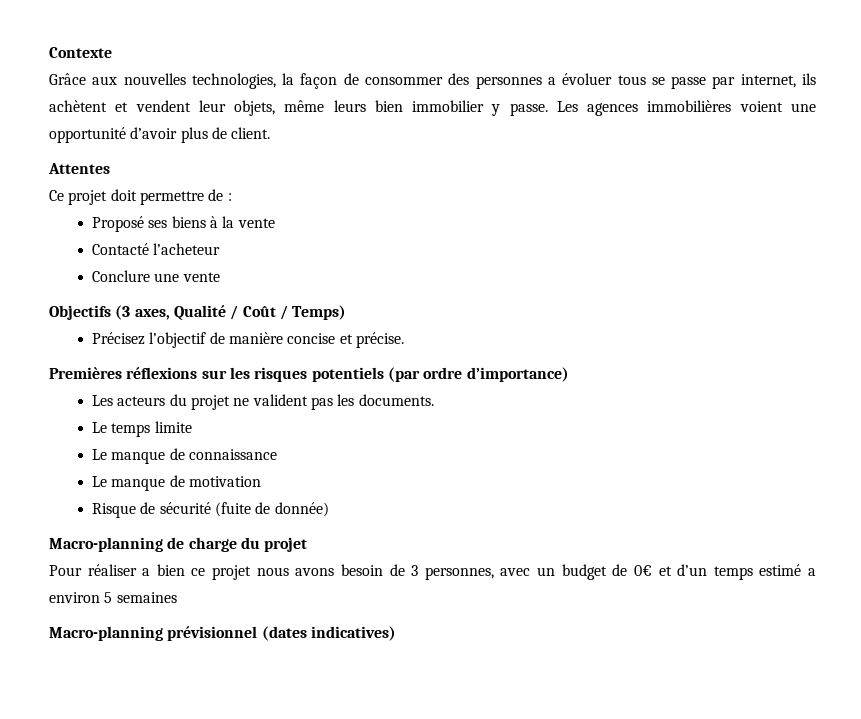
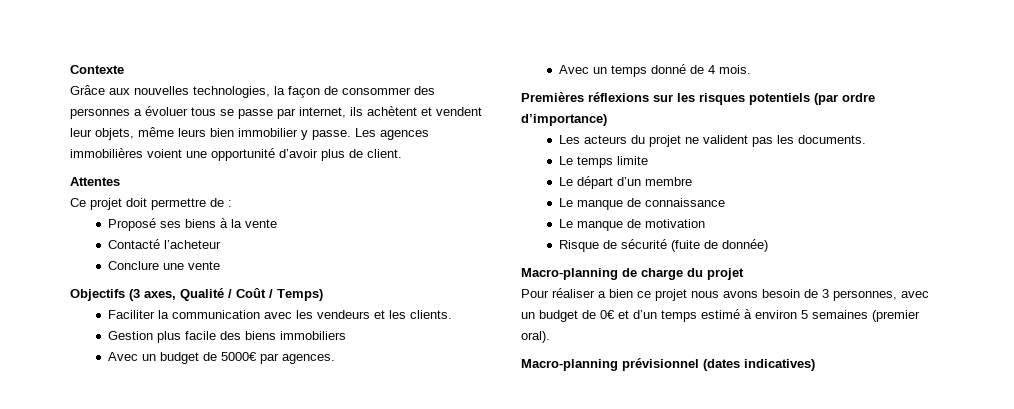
- Précisez l’objectif de manière concise et précise.
+ Faciliter la communication avec les vendeurs et les clients.
+ Gestion plus facile des biens immobiliers
+ Avec un budget de 5000€ par agences.
+ Avec un temps donné de 4 mois.
+ Le départ d’un membre
- Pour réaliser a bien ce projet nous avons besoin de 3 personnes, avec un budget de 0€ et d’un temps estimé a environ 5 semaines
+ Pour réaliser a bien ce projet nous avons besoin de 3 personnes, avec un budget de 0€ et d’un temps estimé à environ 5 semaines (premier oral).

